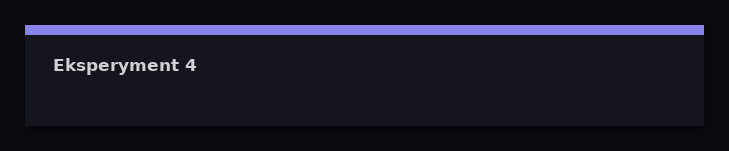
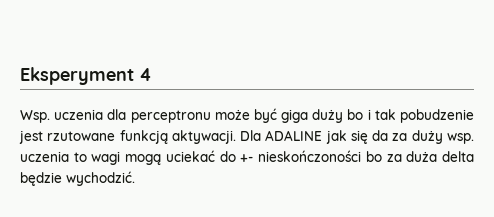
+ Wsp. uczenia dla perceptronu może być giga duży bo i tak pobudzenie jest rzutowane funkcją aktywacji. Dla ADALINE jak się da za duży wsp. uczenia to wagi mogą uciekać do +- nieskończoności bo za duża delta będzie wychodzić.

